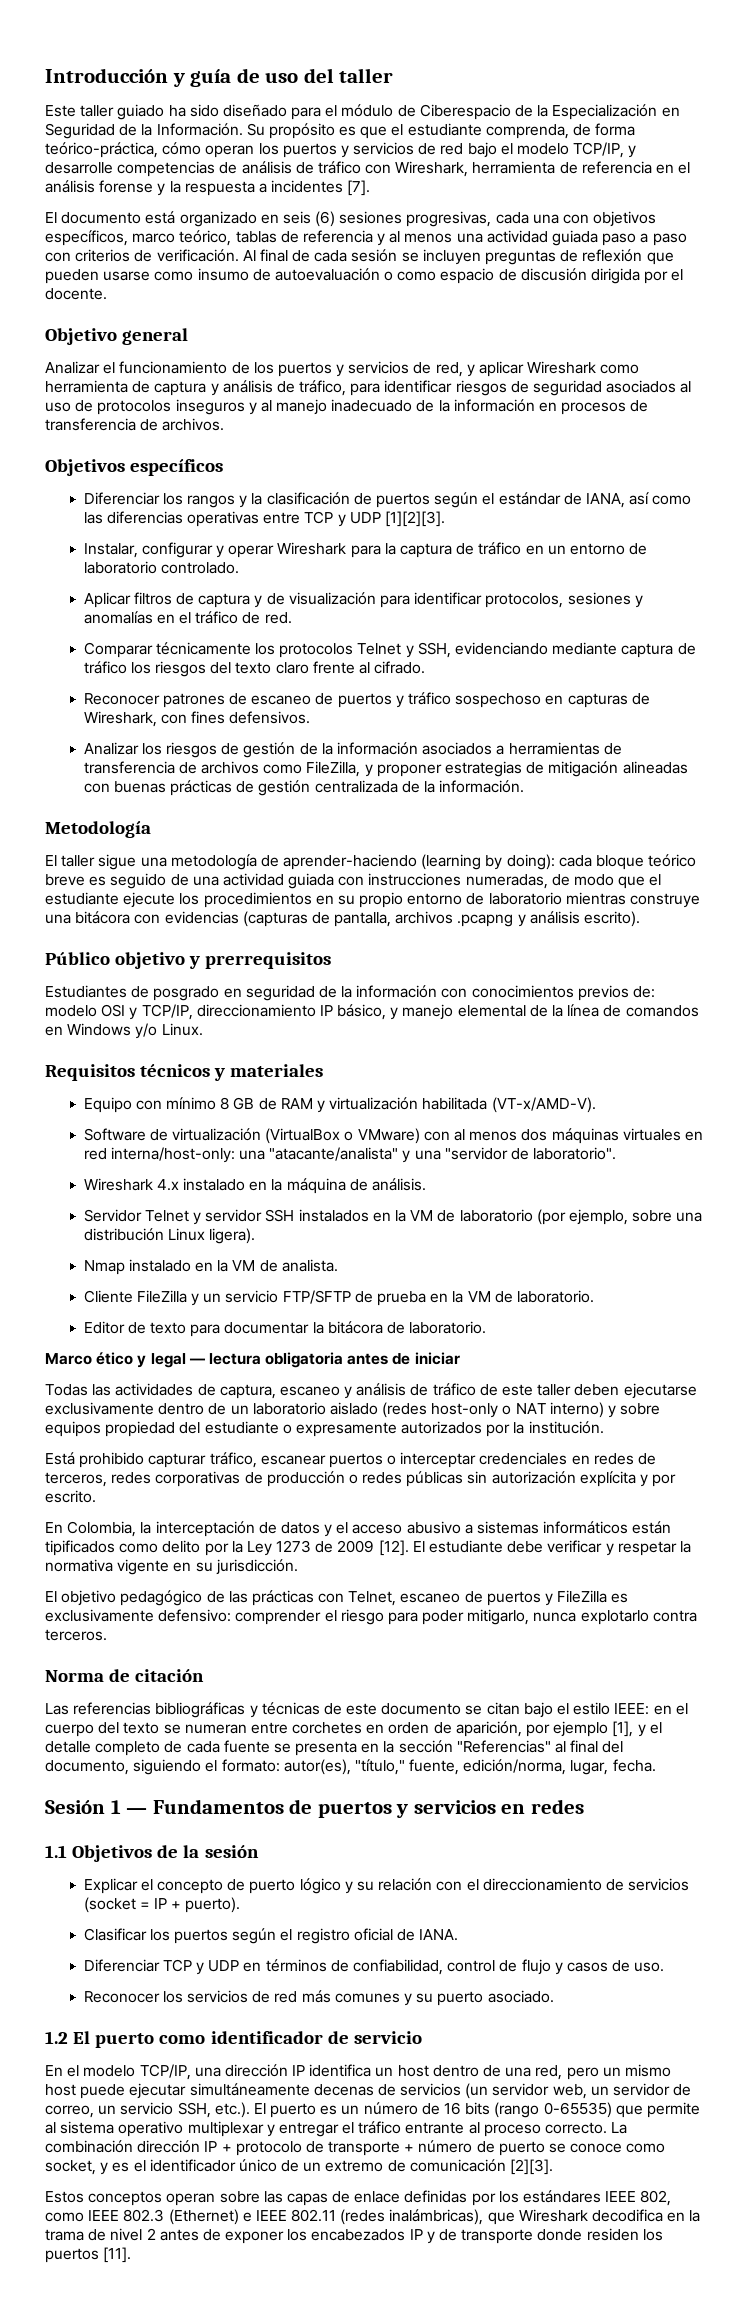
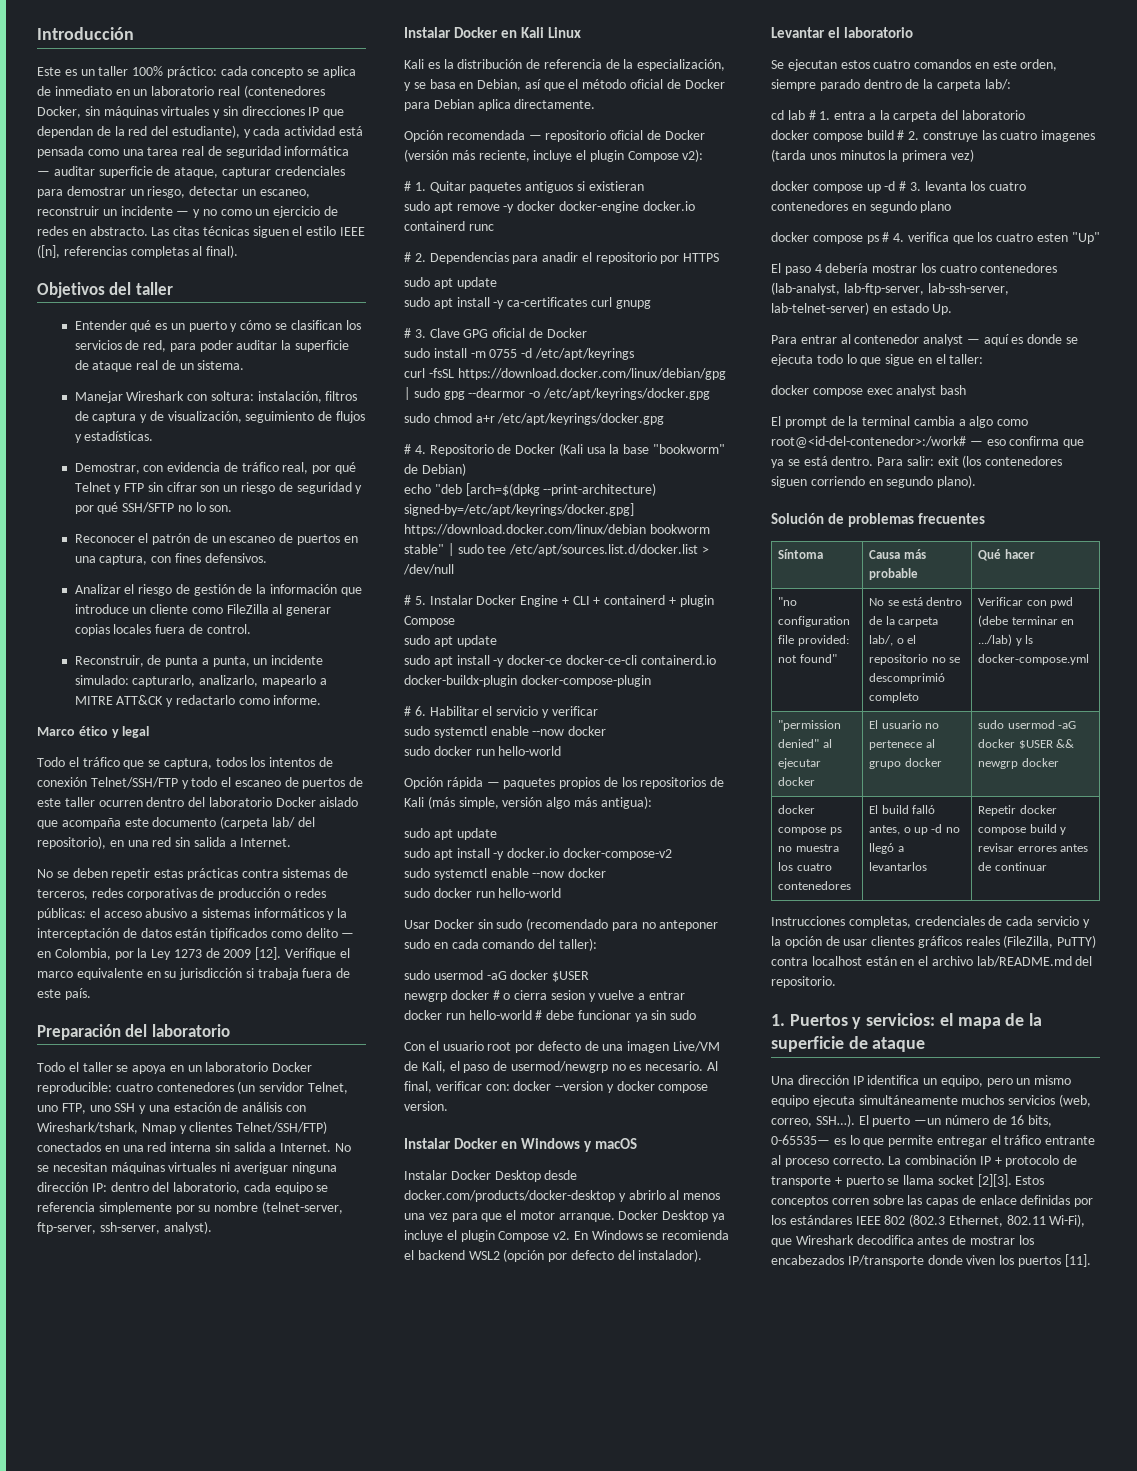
- Introducción y guía de uso del taller
- Este taller guiado ha sido diseñado para el módulo de Ciberespacio de la Especialización en Seguridad de la Información. Su propósito es que el estudiante comprenda, de forma teórico-práctica, cómo operan los puertos y servicios de red bajo el modelo TCP/IP, y desarrolle competencias de análisis de tráfico con Wireshark, herramienta de referencia en el análisis forense y la respuesta a incidentes [7].
- El documento está organizado en seis (6) sesiones progresivas, cada una con objetivos específicos, marco teórico, tablas de referencia y al menos una actividad guiada paso a paso con criterios de verificación. Al final de cada sesión se incluyen preguntas de reflexión que pueden usarse como insumo de autoevaluación o como espacio de discusión dirigida por el docente.
- Objetivo general
- Analizar el funcionamiento de los puertos y servicios de red, y aplicar Wireshark como herramienta de captura y análisis de tráfico, para identificar riesgos de seguridad asociados al uso de protocolos inseguros y al manejo inadecuado de la información en procesos de transferencia de archivos.
- Objetivos específicos
- Diferenciar los rangos y la clasificación de puertos según el estándar de IANA, así como las diferencias operativas entre TCP y UDP [1][2][3].
- Instalar, configurar y operar Wireshark para la captura de tráfico en un entorno de laboratorio controlado.
- Aplicar filtros de captura y de visualización para identificar protocolos, sesiones y anomalías en el tráfico de red.
- Comparar técnicamente los protocolos Telnet y SSH, evidenciando mediante captura de tráfico los riesgos del texto claro frente al cifrado.
- Reconocer patrones de escaneo de puertos y tráfico sospechoso en capturas de Wireshark, con fines defensivos.
+ Introducción
+ Este es un taller 100% práctico: cada concepto se aplica de inmediato en un laboratorio real (contenedores Docker, sin máquinas virtuales y sin direcciones IP que dependan de la red del estudiante), y cada actividad está pensada como una tarea real de seguridad informática — auditar superficie de ataque, capturar credenciales para demostrar un riesgo, detectar un escaneo, reconstruir un incidente — y no como un ejercicio de redes en abstracto. Las citas técnicas siguen el estilo IEEE ([n], referencias completas al final).
+ Objetivos del taller
+ Entender qué es un puerto y cómo se clasifican los servicios de red, para poder auditar la superficie de ataque real de un sistema.
+ Manejar Wireshark con soltura: instalación, filtros de captura y de visualización, seguimiento de flujos y estadísticas.
+ Demostrar, con evidencia de tráfico real, por qué Telnet y FTP sin cifrar son un riesgo de seguridad y por qué SSH/SFTP no lo son.
+ Reconocer el patrón de un escaneo de puertos en una captura, con fines defensivos.
- Analizar los riesgos de gestión de la información asociados a herramientas de transferencia de archivos como FileZilla, y proponer estrategias de mitigación alineadas con buenas prácticas de gestión centralizada de la información.
- Metodología
- El taller sigue una metodología de aprender-haciendo (learning by doing): cada bloque teórico breve es seguido de una actividad guiada con instrucciones numeradas, de modo que el estudiante ejecute los procedimientos en su propio entorno de laboratorio mientras construye una bitácora con evidencias (capturas de pantalla, archivos .pcapng y análisis escrito).
- Público objetivo y prerrequisitos
- Estudiantes de posgrado en seguridad de la información con conocimientos previos de: modelo OSI y TCP/IP, direccionamiento IP básico, y manejo elemental de la línea de comandos en Windows y/o Linux.
- Requisitos técnicos y materiales
- Equipo con mínimo 8 GB de RAM y virtualización habilitada (VT-x/AMD-V).
- Software de virtualización (VirtualBox o VMware) con al menos dos máquinas virtuales en red interna/host-only: una "atacante/analista" y una "servidor de laboratorio".
- Wireshark 4.x instalado en la máquina de análisis.
- Servidor Telnet y servidor SSH instalados en la VM de laboratorio (por ejemplo, sobre una distribución Linux ligera).
- Nmap instalado en la VM de analista.
- Cliente FileZilla y un servicio FTP/SFTP de prueba en la VM de laboratorio.
- Editor de texto para documentar la bitácora de laboratorio.
- Marco ético y legal — lectura obligatoria antes de iniciar
- Todas las actividades de captura, escaneo y análisis de tráfico de este taller deben ejecutarse exclusivamente dentro de un laboratorio aislado (redes host-only o NAT interno) y sobre equipos propiedad del estudiante o expresamente autorizados por la institución.
- Está prohibido capturar tráfico, escanear puertos o interceptar credenciales en redes de terceros, redes corporativas de producción o redes públicas sin autorización explícita y por escrito.
- En Colombia, la interceptación de datos y el acceso abusivo a sistemas informáticos están tipificados como delito por la Ley 1273 de 2009 [12].
+ Analizar el riesgo de gestión de la información que introduce un cliente como FileZilla al generar copias locales fuera de control.
+ Reconstruir, de punta a punta, un incidente simulado: capturarlo, analizarlo, mapearlo a MITRE ATT&CK y redactarlo como informe.
+ Marco ético y legal
+ Todo el tráfico que se captura, todos los intentos de conexión Telnet/SSH/FTP y todo el escaneo de puertos de este taller ocurren dentro del laboratorio Docker aislado que acompaña este documento (carpeta lab/ del repositorio), en una red sin salida a Internet.
+ No se deben repetir estas prácticas contra sistemas de terceros, redes corporativas de producción o redes públicas: el acceso abusivo a sistemas informáticos y la interceptación de datos están tipificados como delito — en Colombia, por la Ley 1273 de 2009 [12].
- El estudiante debe verificar y respetar la normativa vigente en su jurisdicción.
- El objetivo pedagógico de las prácticas con Telnet, escaneo de puertos y FileZilla es exclusivamente defensivo: comprender el riesgo para poder mitigarlo, nunca explotarlo contra terceros.
- Norma de citación
- Las referencias bibliográficas y técnicas de este documento se citan bajo el estilo IEEE: en el cuerpo del texto se numeran entre corchetes en orden de aparición, por ejemplo [1], y el detalle completo de cada fuente se presenta en la sección "Referencias" al final del documento, siguiendo el formato: autor(es), "título," fuente, edición/norma, lugar, fecha.
- Sesión 1 — Fundamentos de puertos y servicios en redes
- 1.1 Objetivos de la sesión
- Explicar el concepto de puerto lógico y su relación con el direccionamiento de servicios (socket = IP + puerto).
- Clasificar los puertos según el registro oficial de IANA.
- Diferenciar TCP y UDP en términos de confiabilidad, control de flujo y casos de uso.
- Reconocer los servicios de red más comunes y su puerto asociado.
- 1.2 El puerto como identificador de servicio
- En el modelo TCP/IP, una dirección IP identifica un host dentro de una red, pero un mismo host puede ejecutar simultáneamente decenas de servicios (un servidor web, un servidor de correo, un servicio SSH, etc.). El puerto es un número de 16 bits (rango 0-65535) que permite al sistema operativo multiplexar y entregar el tráfico entrante al proceso correcto.
+ Verifique el marco equivalente en su jurisdicción si trabaja fuera de este país.
+ Preparación del laboratorio
+ Todo el taller se apoya en un laboratorio Docker reproducible: cuatro contenedores (un servidor Telnet, uno FTP, uno SSH y una estación de análisis con Wireshark/tshark, Nmap y clientes Telnet/SSH/FTP) conectados en una red interna sin salida a Internet. No se necesitan máquinas virtuales ni averiguar ninguna dirección IP: dentro del laboratorio, cada equipo se referencia simplemente por su nombre (telnet-server, ftp-server, ssh-server, analyst).
+ Instalar Docker en Kali Linux
+ Kali es la distribución de referencia de la especialización, y se basa en Debian, así que el método oficial de Docker para Debian aplica directamente.
+ Opción recomendada — repositorio oficial de Docker (versión más reciente, incluye el plugin Compose v2):
+ # 1. Quitar paquetes antiguos si existieran
+ sudo apt remove -y docker docker-engine docker.io containerd runc
+ # 2. Dependencias para anadir el repositorio por HTTPS
+ sudo apt update
+ sudo apt install -y ca-certificates curl gnupg
+ # 3. Clave GPG oficial de Docker
+ sudo install -m 0755 -d /etc/apt/keyrings
+ curl -fsSL https://download.docker.com/linux/debian/gpg | sudo gpg --dearmor -o /etc/apt/keyrings/docker.gpg
+ sudo chmod a+r /etc/apt/keyrings/docker.gpg
+ # 4. Repositorio de Docker (Kali usa la base "bookworm" de Debian)
+ echo "deb [arch=$(dpkg --print-architecture) signed-by=/etc/apt/keyrings/docker.gpg] https://download.docker.com/linux/debian bookworm stable" | sudo tee /etc/apt/sources.list.d/docker.list > /dev/null
+ # 5. Instalar Docker Engine + CLI + containerd + plugin Compose
+ sudo apt update
+ sudo apt install -y docker-ce docker-ce-cli containerd.io docker-buildx-plugin docker-compose-plugin
+ # 6. Habilitar el servicio y verificar
+ sudo systemctl enable --now docker
+ sudo docker run hello-world
+ Opción rápida — paquetes propios de los repositorios de Kali (más simple, versión algo más antigua):
+ sudo apt update
+ sudo apt install -y docker.io docker-compose-v2
+ sudo systemctl enable --now docker
+ sudo docker run hello-world
+ Usar Docker sin sudo (recomendado para no anteponer sudo en cada comando del taller):
+ sudo usermod -aG docker $USER
+ newgrp docker # o cierra sesion y vuelve a entrar
+ docker run hello-world # debe funcionar ya sin sudo
+ Con el usuario root por defecto de una imagen Live/VM de Kali, el paso de usermod/newgrp no es necesario. Al final, verificar con: docker --version y docker compose version.
+ Instalar Docker en Windows y macOS
+ Instalar Docker Desktop desde docker.com/products/docker-desktop y abrirlo al menos una vez para que el motor arranque. Docker Desktop ya incluye el plugin Compose v2. En Windows se recomienda el backend WSL2 (opción por defecto del instalador).
+ Levantar el laboratorio
+ Se ejecutan estos cuatro comandos en este orden, siempre parado dentro de la carpeta lab/:
+ cd lab # 1. entra a la carpeta del laboratorio
+ docker compose build # 2. construye las cuatro imagenes (tarda unos minutos la primera vez)
+ docker compose up -d # 3. levanta los cuatro contenedores en segundo plano
+ docker compose ps # 4. verifica que los cuatro esten "Up"
+ El paso 4 debería mostrar los cuatro contenedores (lab-analyst, lab-ftp-server, lab-ssh-server, lab-telnet-server) en estado Up.
+ Para entrar al contenedor analyst — aquí es donde se ejecuta todo lo que sigue en el taller:
+ docker compose exec analyst bash
+ El prompt de la terminal cambia a algo como root@<id-del-contenedor>:/work# — eso confirma que ya se está dentro. Para salir: exit (los contenedores siguen corriendo en segundo plano).
+ Solución de problemas frecuentes
+ Síntoma | Causa más probable | Qué hacer
+ "no configuration file provided: not found" | No se está dentro de la carpeta lab/, o el repositorio no se descomprimió completo | Verificar con pwd (debe terminar en .../lab) y ls docker-compose.yml
+ "permission denied" al ejecutar docker | El usuario no pertenece al grupo docker | sudo usermod -aG docker $USER && newgrp docker
+ docker compose ps no muestra los cuatro contenedores | El build falló antes, o up -d no llegó a levantarlos | Repetir docker compose build y revisar errores antes de continuar
+ Instrucciones completas, credenciales de cada servicio y la opción de usar clientes gráficos reales (FileZilla, PuTTY) contra localhost están en el archivo lab/README.md del repositorio.
+ 1. Puertos y servicios: el mapa de la superficie de ataque
+ Una dirección IP identifica un equipo, pero un mismo equipo ejecuta simultáneamente muchos servicios (web, correo, SSH…). El puerto —un número de 16 bits, 0-65535— es lo que permite entregar el tráfico entrante al proceso correcto.
- La combinación dirección IP + protocolo de transporte + número de puerto se conoce como socket, y es el identificador único de un extremo de comunicación [2][3].
- Estos conceptos operan sobre las capas de enlace definidas por los estándares IEEE 802, como IEEE 802.3 (Ethernet) e IEEE 802.11 (redes inalámbricas), que Wireshark decodifica en la trama de nivel 2 antes de exponer los encabezados IP y de transporte donde residen los puertos [11].
+ La combinación IP + protocolo de transporte + puerto se llama socket [2][3]. Estos conceptos corren sobre las capas de enlace definidas por los estándares IEEE 802 (802.3 Ethernet, 802.11 Wi-Fi), que Wireshark decodifica antes de mostrar los encabezados IP/transporte donde viven los puertos [11].

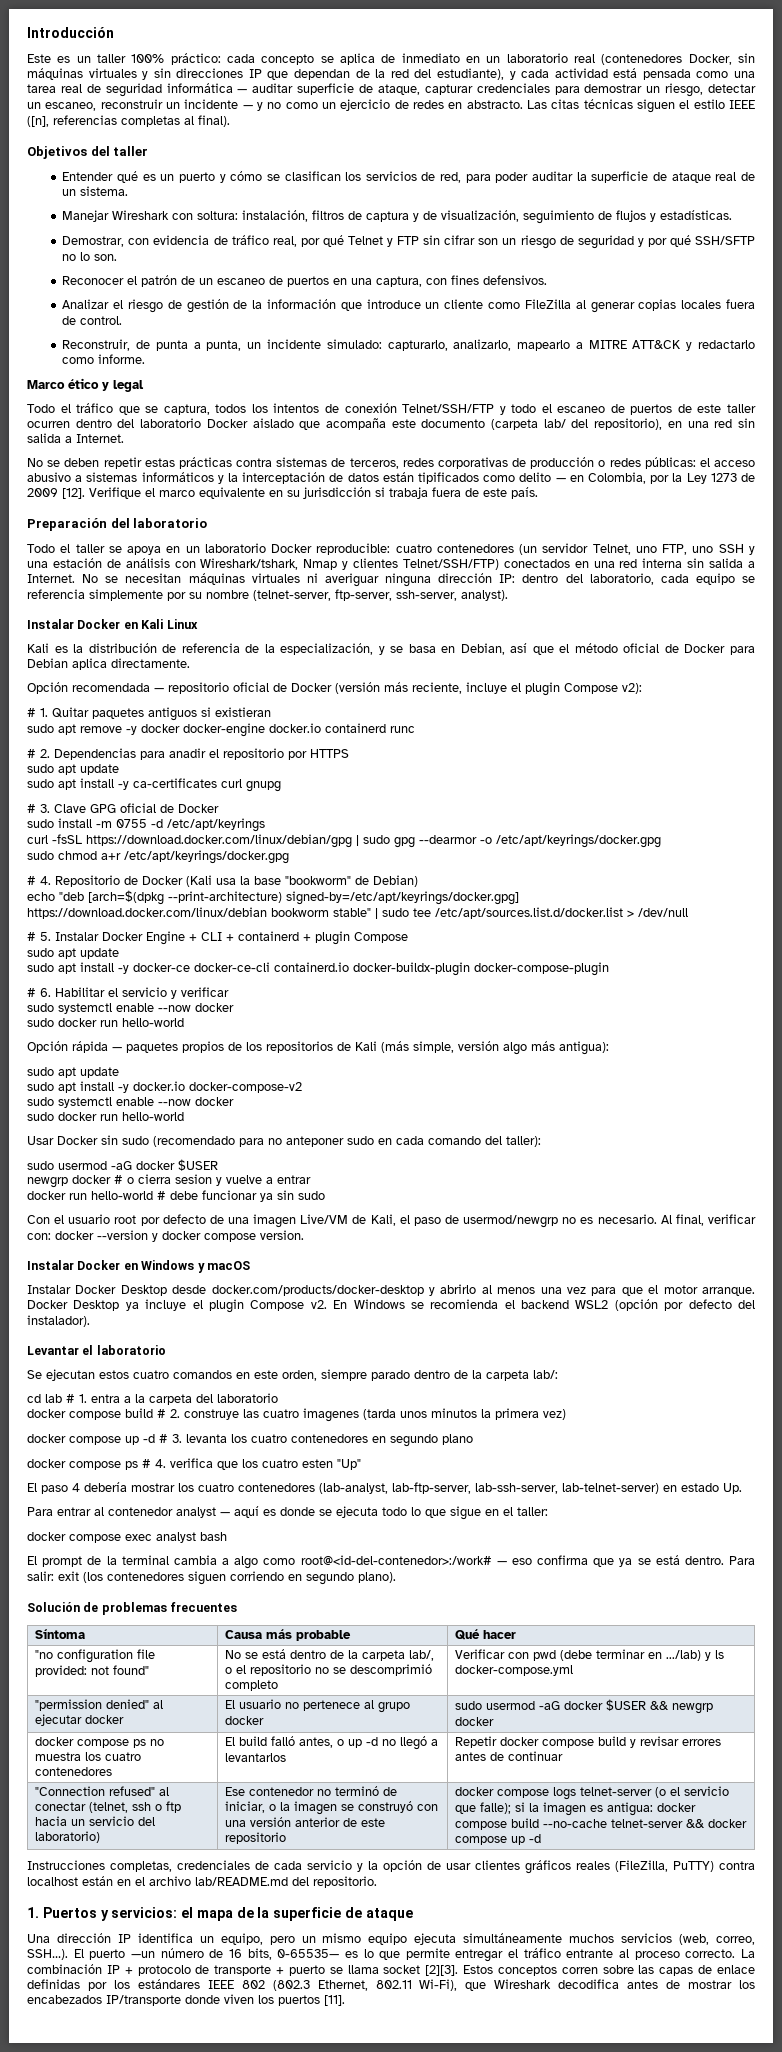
+ "Connection refused" al conectar (telnet, ssh o ftp hacia un servicio del laboratorio) | Ese contenedor no terminó de iniciar, o la imagen se construyó con una versión anterior de este repositorio | docker compose logs telnet-server (o el servicio que falle); si la imagen es antigua: docker compose build --no-cache telnet-server && docker compose up -d

